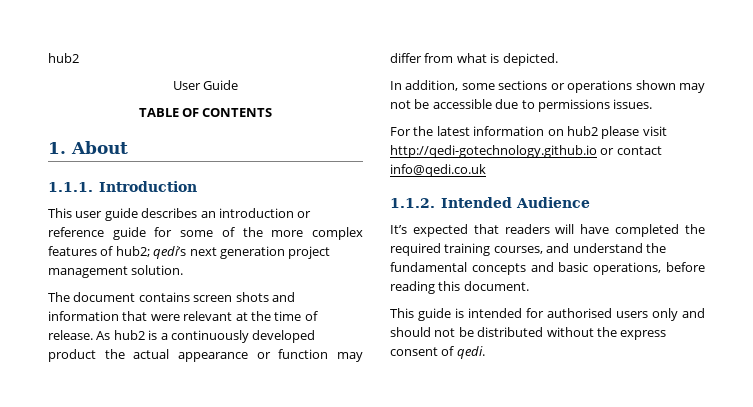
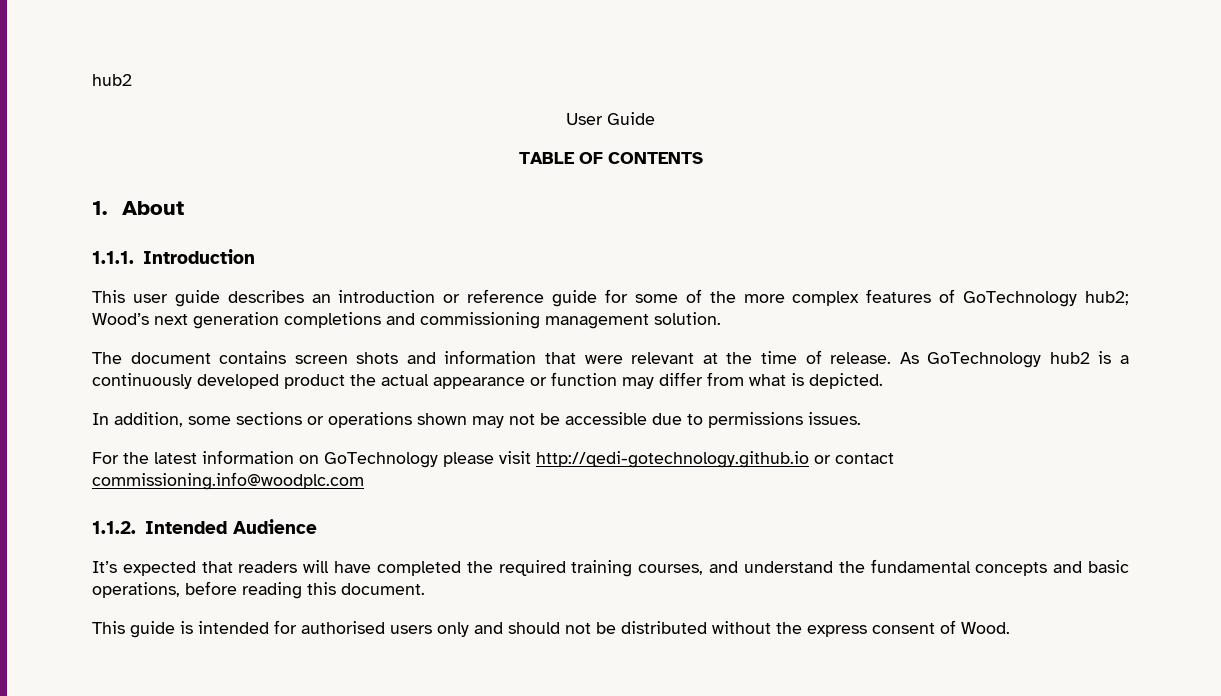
- This user guide describes an introduction or reference guide for some of the more complex features of hub2; qedi’s next generation project management solution.
+ This user guide describes an introduction or reference guide for some of the more complex features of GoTechnology hub2; Wood’s next generation completions and commissioning management solution.
- As hub2 is a continuously developed product the actual appearance or function may differ from what is depicted.
+ As GoTechnology hub2 is a continuously developed product the actual appearance or function may differ from what is depicted.
- For the latest information on hub2 please visit http://qedi-gotechnology.github.io or contact info@qedi.co.uk
+ For the latest information on GoTechnology please visit http://qedi-gotechnology.github.io or contact commissioning.info@woodplc.com
- This guide is intended for authorised users only and should not be distributed without the express consent of qedi.
+ This guide is intended for authorised users only and should not be distributed without the express consent of Wood.

